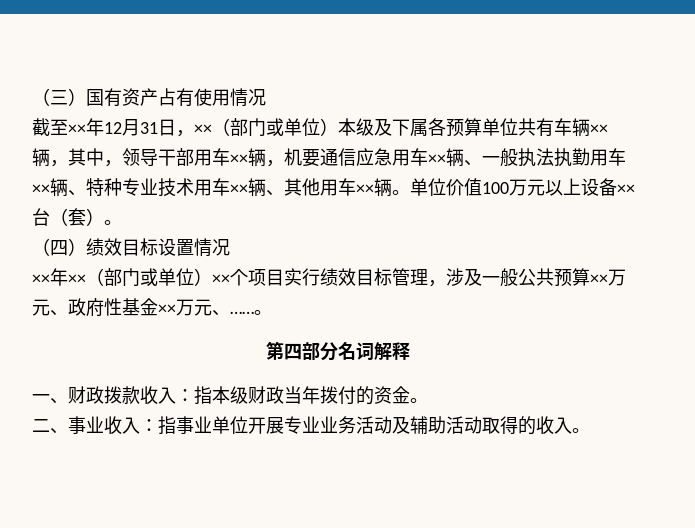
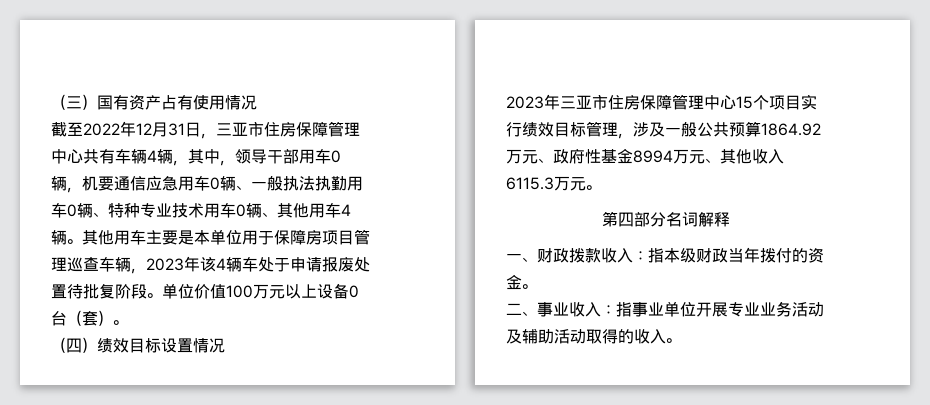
- 截至××年12月31日，××（部门或单位）本级及下属各预算单位共有车辆××辆，其中，领导干部用车××辆，机要通信应急用车××辆、一般执法执勤用车××辆、特种专业技术用车××辆、其他用车××辆。
+ 截至2022年12月31日，三亚市住房保障管理中心共有车辆4辆，其中，领导干部用车0辆，机要通信应急用车0辆、一般执法执勤用车0辆、特种专业技术用车0辆、其他用车4辆。其他用车主要是本单位用于保障房项目管理巡查车辆，2023年该4辆车处于申请报废处置待批复阶段。
- 单位价值100万元以上设备××台（套）。
+ 单位价值100万元以上设备0台（套）。
- ××年××（部门或单位）××个项目实行绩效目标管理，涉及一般公共预算××万元、政府性基金××万元、……。
+ 2023年三亚市住房保障管理中心15个项目实行绩效目标管理，涉及一般公共预算1864.92万元、政府性基金8994万元、其他收入6115.3万元。

